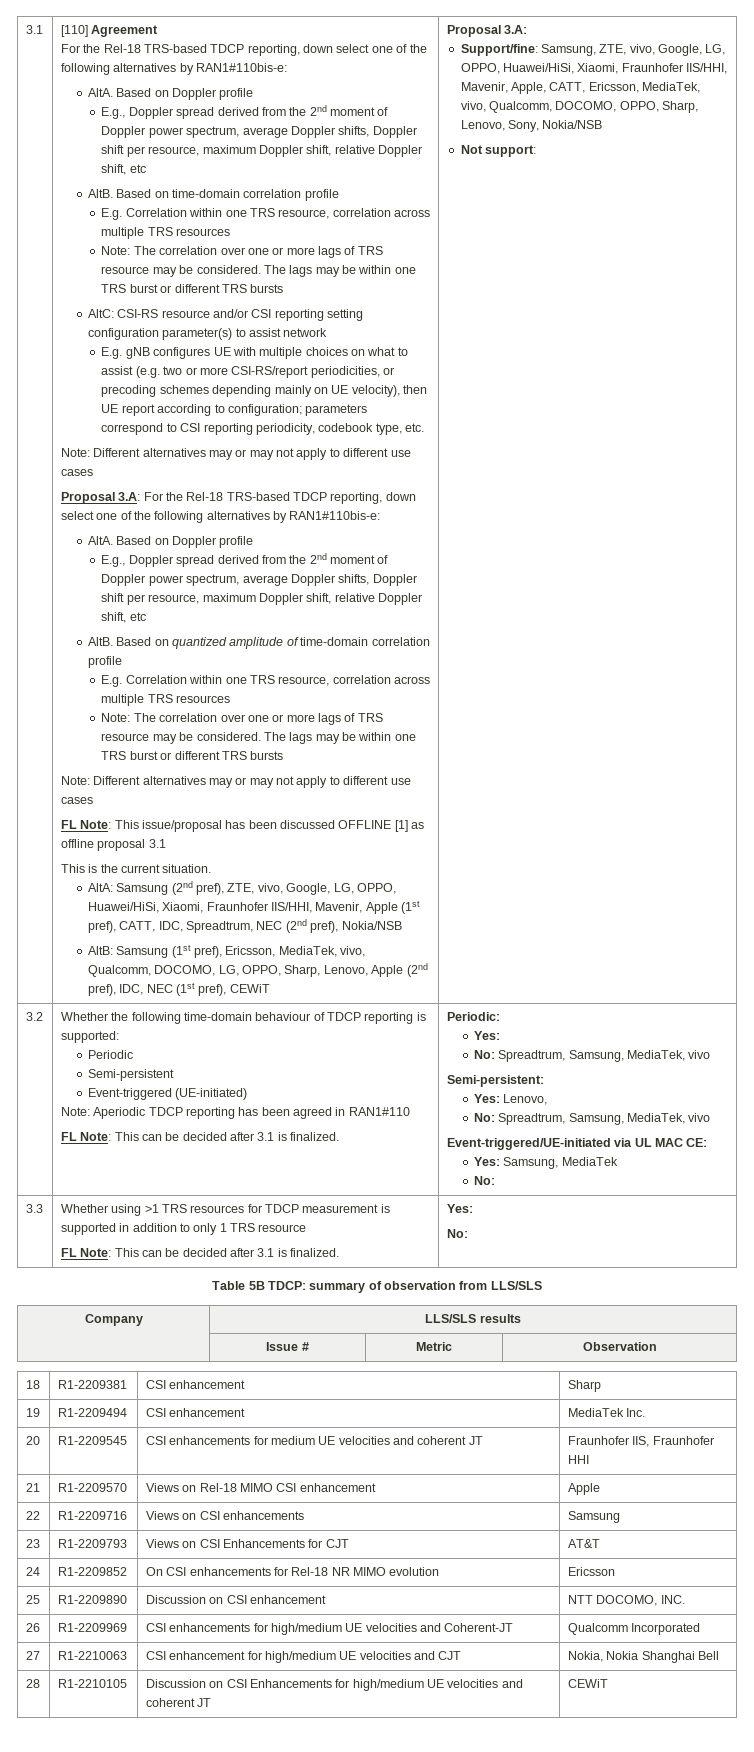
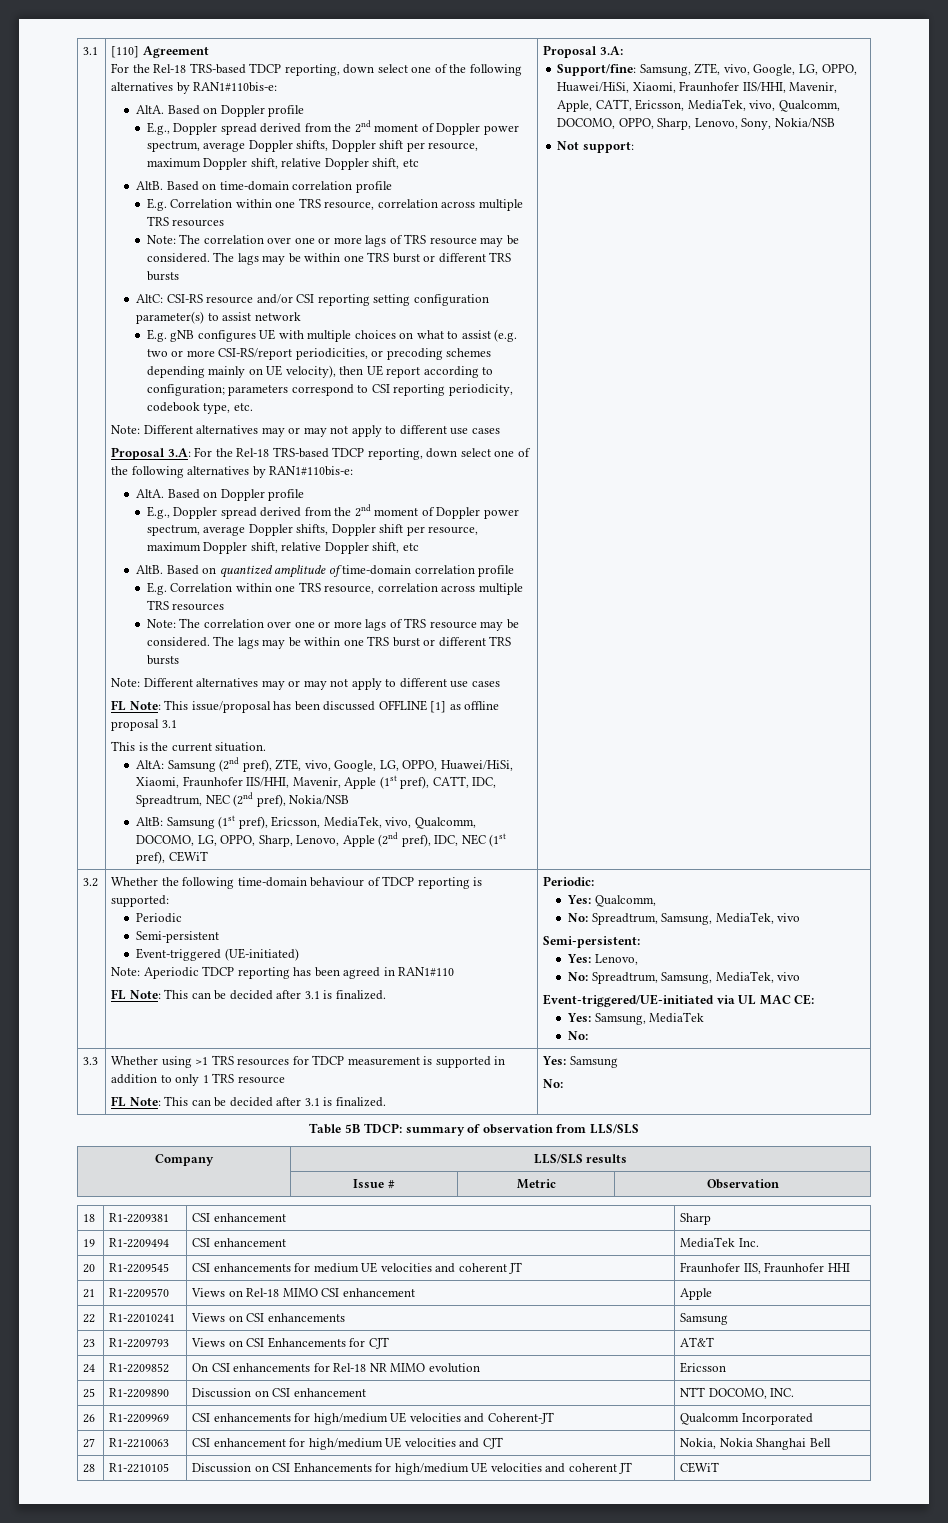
  Periodic:
- Yes:
+ Yes: Qualcomm,
  3.3 | Whether using >1 TRS resources for TDCP measurement is supported in addition to only 1 TRS resource
- FL Note: This can be decided after 3.1 is finalized. | Yes:
+ FL Note: This can be decided after 3.1 is finalized. | Yes: Samsung
- 22 | R1-2209716 | Views on CSI enhancements | Samsung
+ 22 | R1-22010241 | Views on CSI enhancements | Samsung

